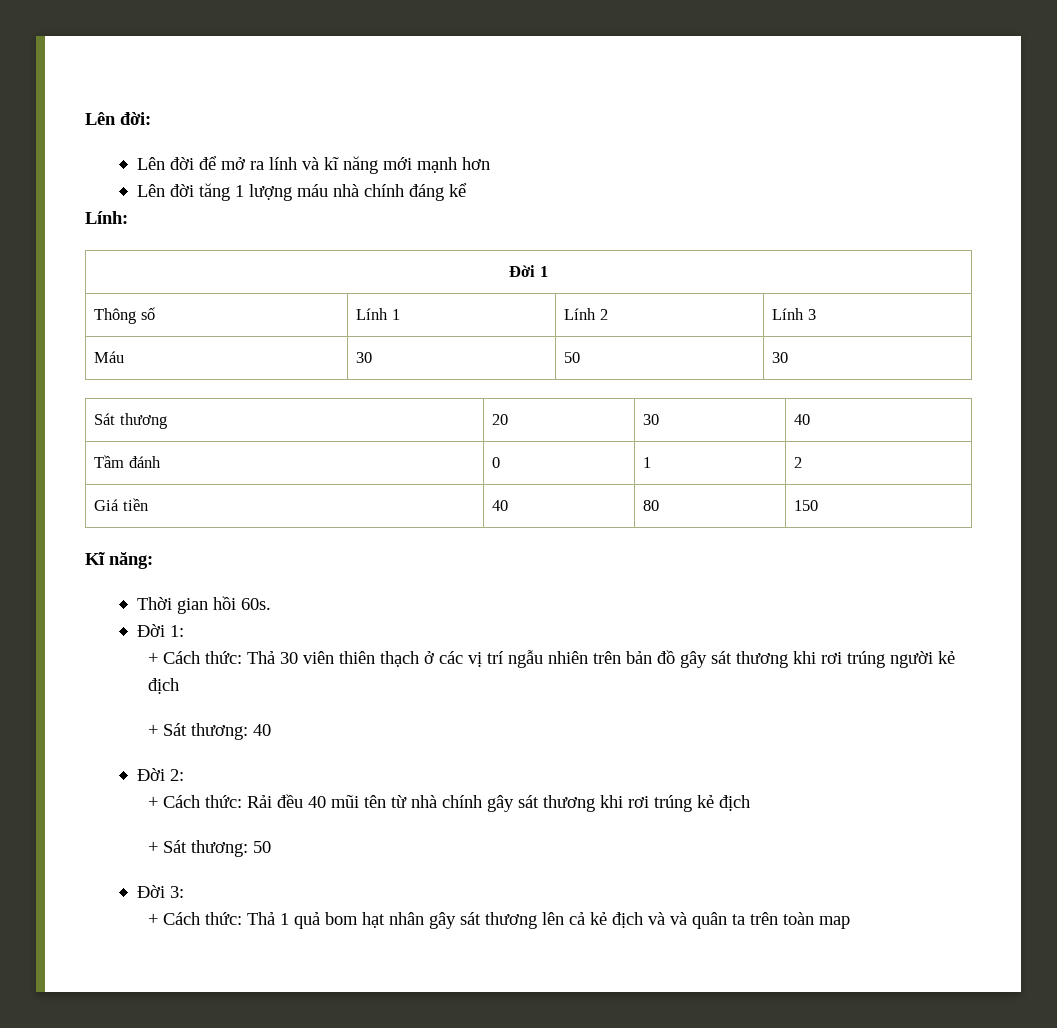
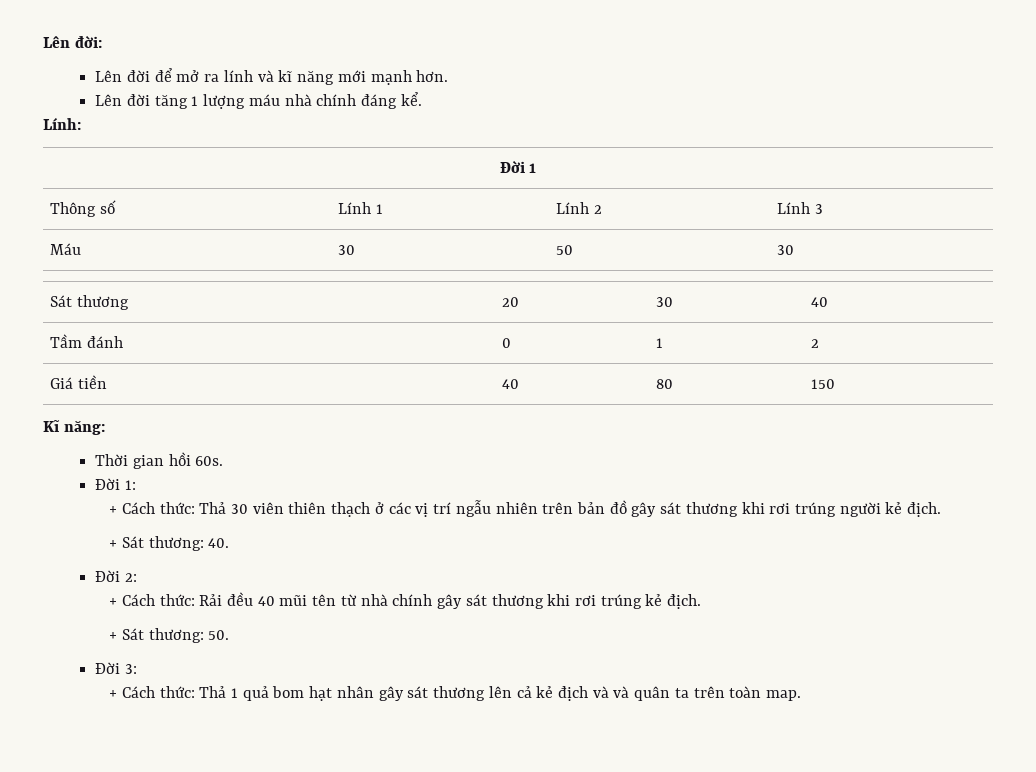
- Lên đời để mở ra lính và kĩ năng mới mạnh hơn
+ Lên đời để mở ra lính và kĩ năng mới mạnh hơn.
- Lên đời tăng 1 lượng máu nhà chính đáng kể
+ Lên đời tăng 1 lượng máu nhà chính đáng kể.
- + Cách thức: Thả 30 viên thiên thạch ở các vị trí ngẫu nhiên trên bản đồ gây sát thương khi rơi trúng người kẻ địch
- + Sát thương: 40
+ + Cách thức: Thả 30 viên thiên thạch ở các vị trí ngẫu nhiên trên bản đồ gây sát thương khi rơi trúng người kẻ địch.
+ + Sát thương: 40.
- + Cách thức: Rải đều 40 mũi tên từ nhà chính gây sát thương khi rơi trúng kẻ địch
- + Sát thương: 50
+ + Cách thức: Rải đều 40 mũi tên từ nhà chính gây sát thương khi rơi trúng kẻ địch.
+ + Sát thương: 50.
- + Cách thức: Thả 1 quả bom hạt nhân gây sát thương lên cả kẻ địch và và quân ta trên toàn map
+ + Cách thức: Thả 1 quả bom hạt nhân gây sát thương lên cả kẻ địch và và quân ta trên toàn map.

